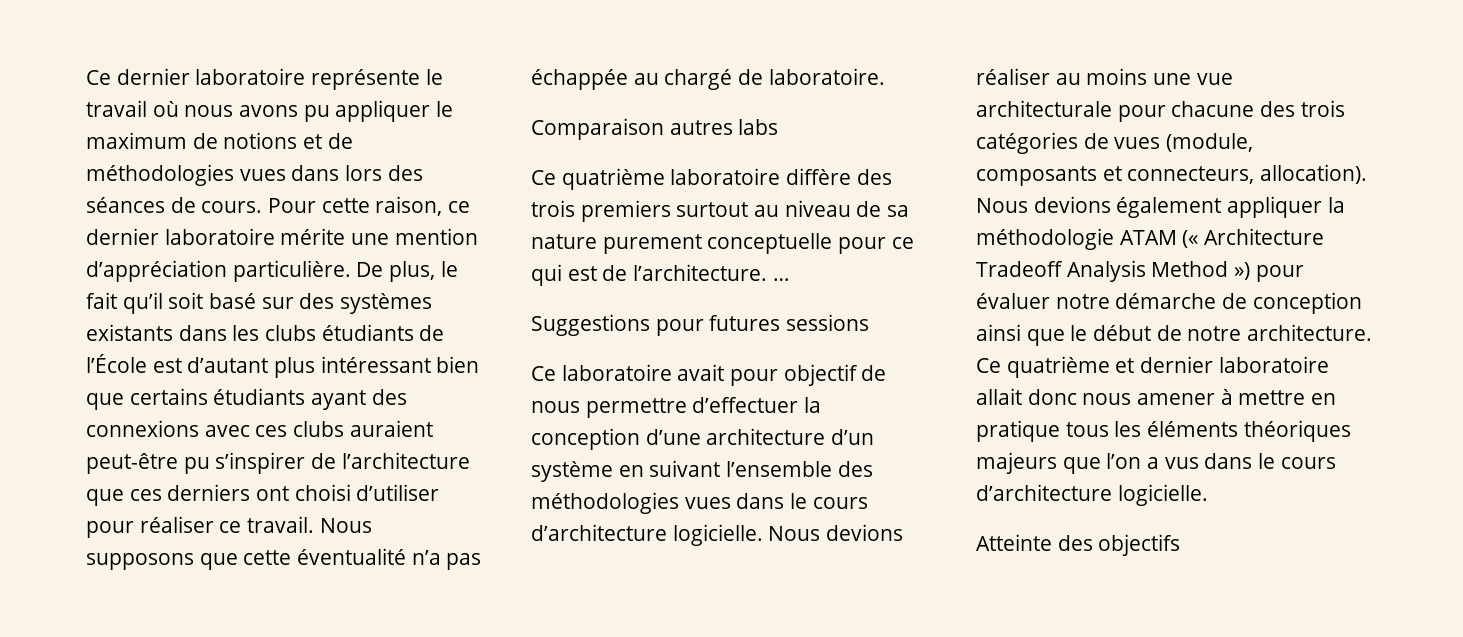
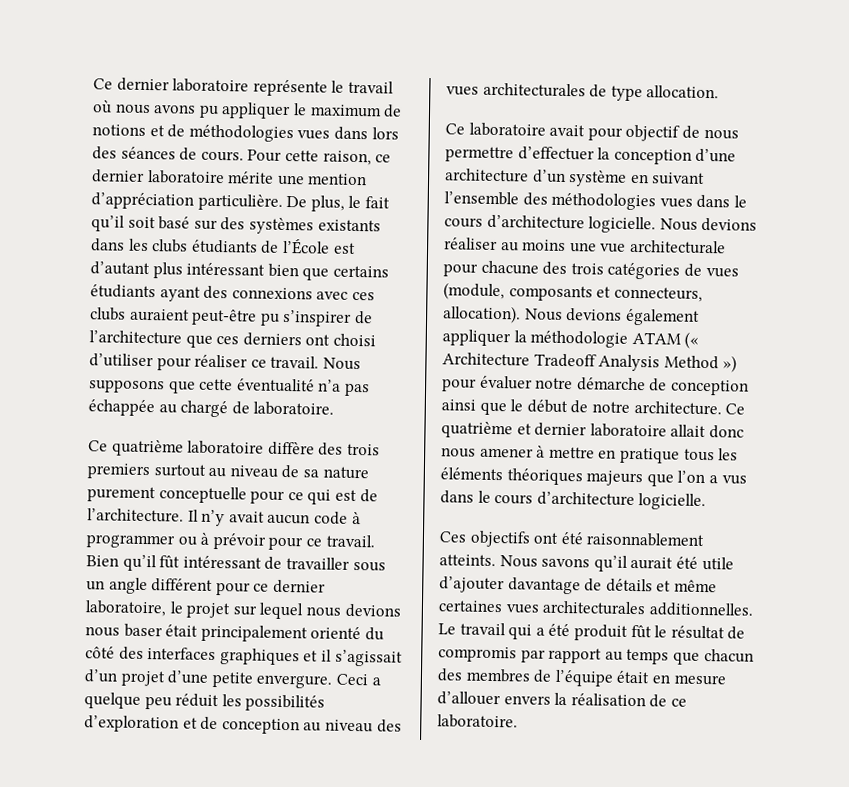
- Comparaison autres labs
- …
- Suggestions pour futures sessions
+ Il n’y avait aucun code à programmer ou à prévoir pour ce travail. Bien qu’il fût intéressant de travailler sous un angle différent pour ce dernier laboratoire, le projet sur lequel nous devions nous baser était principalement orienté du côté des interfaces graphiques et il s’agissait d’un projet d’une petite envergure. Ceci a quelque peu réduit les possibilités d’exploration et de conception au niveau des vues architecturales de type allocation.
- Atteinte des objectifs
+ Ces objectifs ont été raisonnablement atteints. Nous savons qu’il aurait été utile d’ajouter davantage de détails et même certaines vues architecturales additionnelles. Le travail qui a été produit fût le résultat de compromis par rapport au temps que chacun des membres de l’équipe était en mesure d’allouer envers la réalisation de ce laboratoire.

